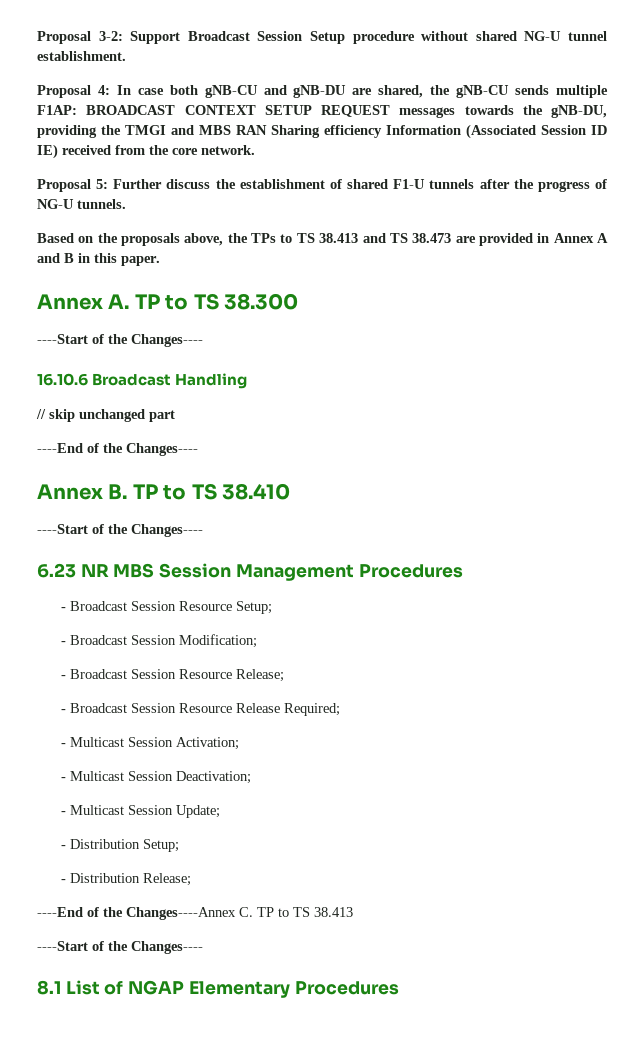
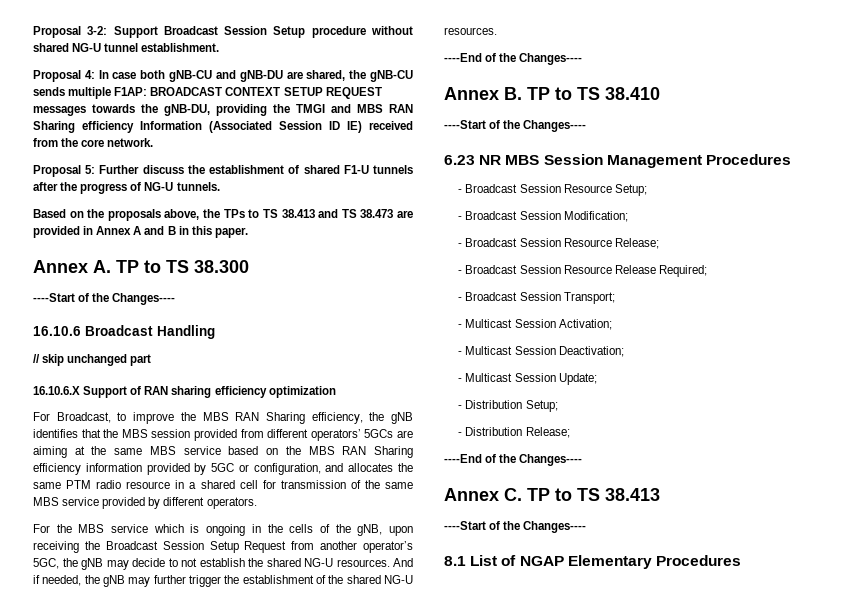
+ 16.10.6.X Support of RAN sharing efficiency optimization
+ For Broadcast, to improve the MBS RAN Sharing efficiency, the gNB identifies that the MBS session provided from different operators’ 5GCs are aiming at the same MBS service based on the MBS RAN Sharing efficiency information provided by 5GC or configuration, and allocates the same PTM radio resource in a shared cell for transmission of the same MBS service provided by different operators.
+ For the MBS service which is ongoing in the cells of the gNB, upon receiving the Broadcast Session Setup Request from another operator’s 5GC, the gNB may decide to not establish the shared NG-U resources. And if needed, the gNB may further trigger the establishment of the shared NG-U resources.
+ - Broadcast Session Transport;
  - Distribution Release;
- ----End of the Changes----Annex C. TP to TS 38.413
+ ----End of the Changes----
+ Annex C. TP to TS 38.413

